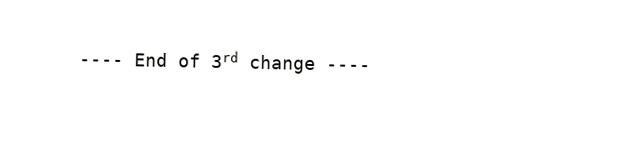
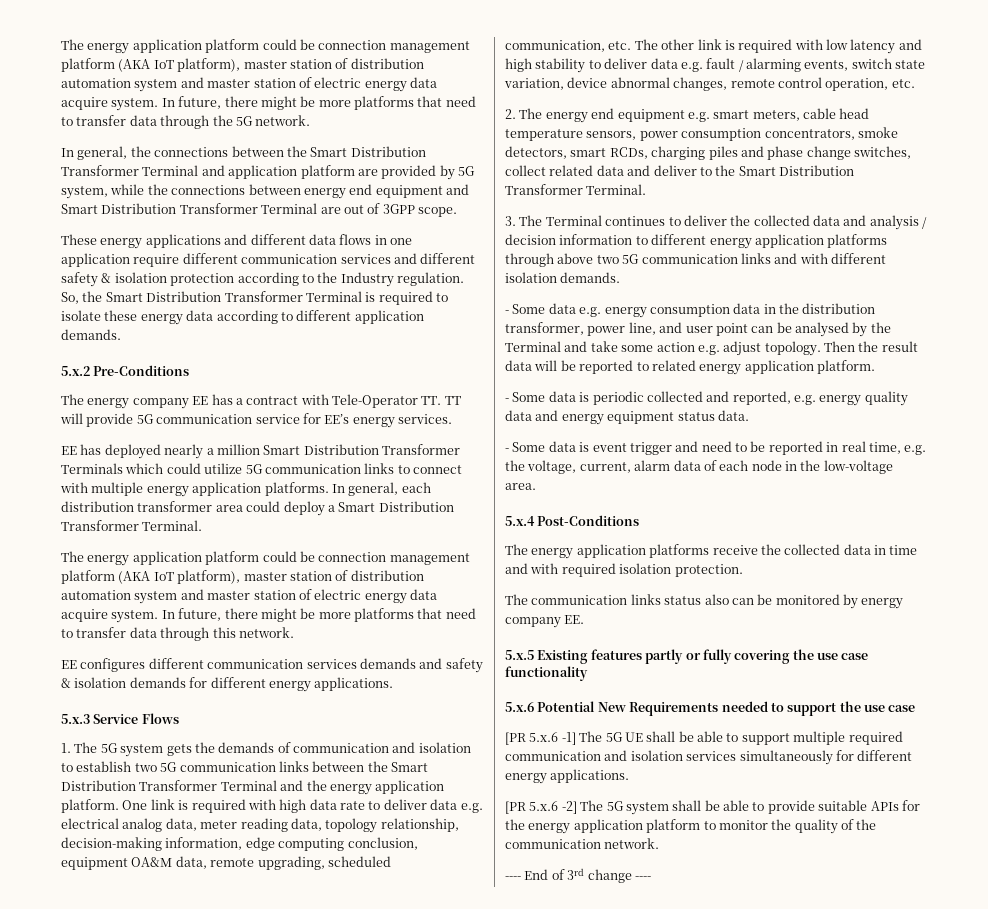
+ The energy application platform could be connection management platform (AKA IoT platform), master station of distribution automation system and master station of electric energy data acquire system. In future, there might be more platforms that need to transfer data through the 5G network.
+ In general, the connections between the Smart Distribution Transformer Terminal and application platform are provided by 5G system, while the connections between energy end equipment and Smart Distribution Transformer Terminal are out of 3GPP scope.
+ These energy applications and different data flows in one application require different communication services and different safety & isolation protection according to the Industry regulation. So, the Smart Distribution Transformer Terminal is required to isolate these energy data according to different application demands.
+ 5.x.2 Pre-Conditions
+ The energy company EE has a contract with Tele-Operator TT. TT will provide 5G communication service for EE’s energy services.
+ EE has deployed nearly a million Smart Distribution Transformer Terminals which could utilize 5G communication links to connect with multiple energy application platforms. In general, each distribution transformer area could deploy a Smart Distribution Transformer Terminal.
+ The energy application platform could be connection management platform (AKA IoT platform), master station of distribution automation system and master station of electric energy data acquire system. In future, there might be more platforms that need to transfer data through this network.
+ EE configures different communication services demands and safety & isolation demands for different energy applications.
+ 5.x.3 Service Flows
+ 1. The 5G system gets the demands of communication and isolation to establish two 5G communication links between the Smart Distribution Transformer Terminal and the energy application platform. One link is required with high data rate to deliver data e.g. electrical analog data, meter reading data, topology relationship, decision-making information, edge computing conclusion, equipment OA&M data, remote upgrading, scheduled communication, etc. The other link is required with low latency and high stability to deliver data e.g. fault / alarming events, switch state variation, device abnormal changes, remote control operation, etc.
+ 2. The energy end equipment e.g. smart meters, cable head temperature sensors, power consumption concentrators, smoke detectors, smart RCDs, charging piles and phase change switches, collect related data and deliver to the Smart Distribution Transformer Terminal.
+ 3. The Terminal continues to deliver the collected data and analysis / decision information to different energy application platforms through above two 5G communication links and with different isolation demands.
+ - Some data e.g. energy consumption data in the distribution transformer, power line, and user point can be analysed by the Terminal and take some action e.g. adjust topology. Then the result data will be reported to related energy application platform.
+ - Some data is periodic collected and reported, e.g. energy quality data and energy equipment status data.
+ - Some data is event trigger and need to be reported in real time, e.g. the voltage, current, alarm data of each node in the low-voltage area.
+ 5.x.4 Post-Conditions
+ The energy application platforms receive the collected data in time and with required isolation protection.
+ The communication links status also can be monitored by energy company EE.
+ 5.x.5 Existing features partly or fully covering the use case functionality
+ 5.x.6 Potential New Requirements needed to support the use case
+ [PR 5.x.6 -1] The 5G UE shall be able to support multiple required communication and isolation services simultaneously for different energy applications.
+ [PR 5.x.6 -2] The 5G system shall be able to provide suitable APIs for the energy application platform to monitor the quality of the communication network.

